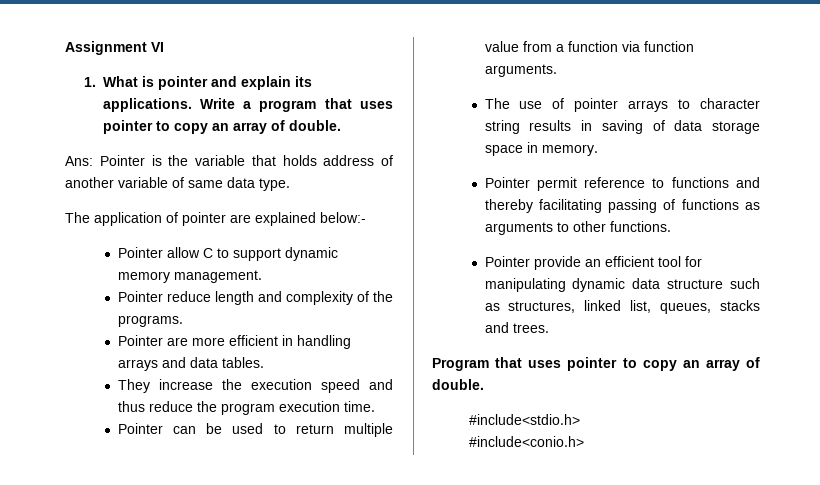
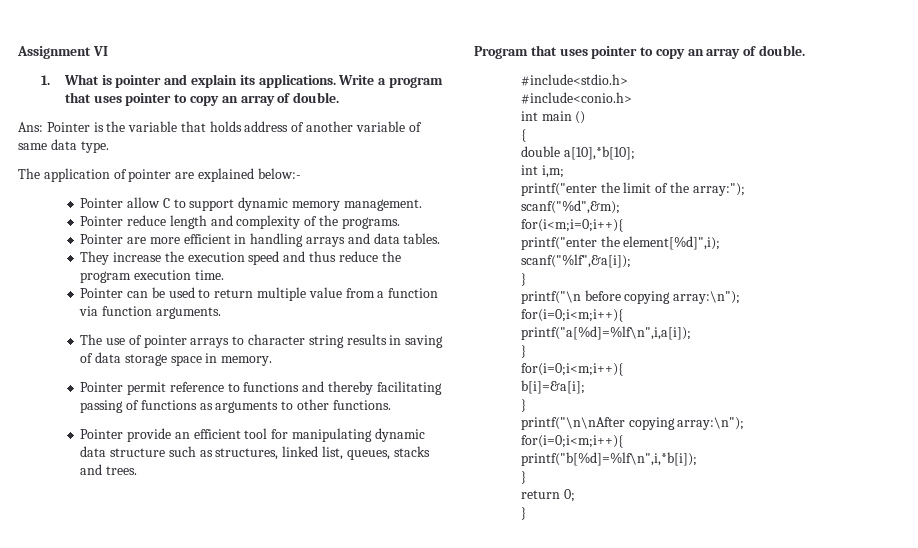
+ int main ()
+ {
+ double a[10],*b[10];
+ int i,m;
+ printf("enter the limit of the array:");
+ scanf("%d",&m);
+ for(i<m;i=0;i++){
+ printf("enter the element[%d]",i);
+ scanf("%lf",&a[i]);
+ }
+ printf("\n before copying array:\n");
+ for(i=0;i<m;i++){
+ printf("a[%d]=%lf\n",i,a[i]);
+ }
+ for(i=0;i<m;i++){
+ b[i]=&a[i];
+ }
+ printf("\n\nAfter copying array:\n");
+ for(i=0;i<m;i++){
+ printf("b[%d]=%lf\n",i,*b[i]);
+ }
+ return 0;
+ }

